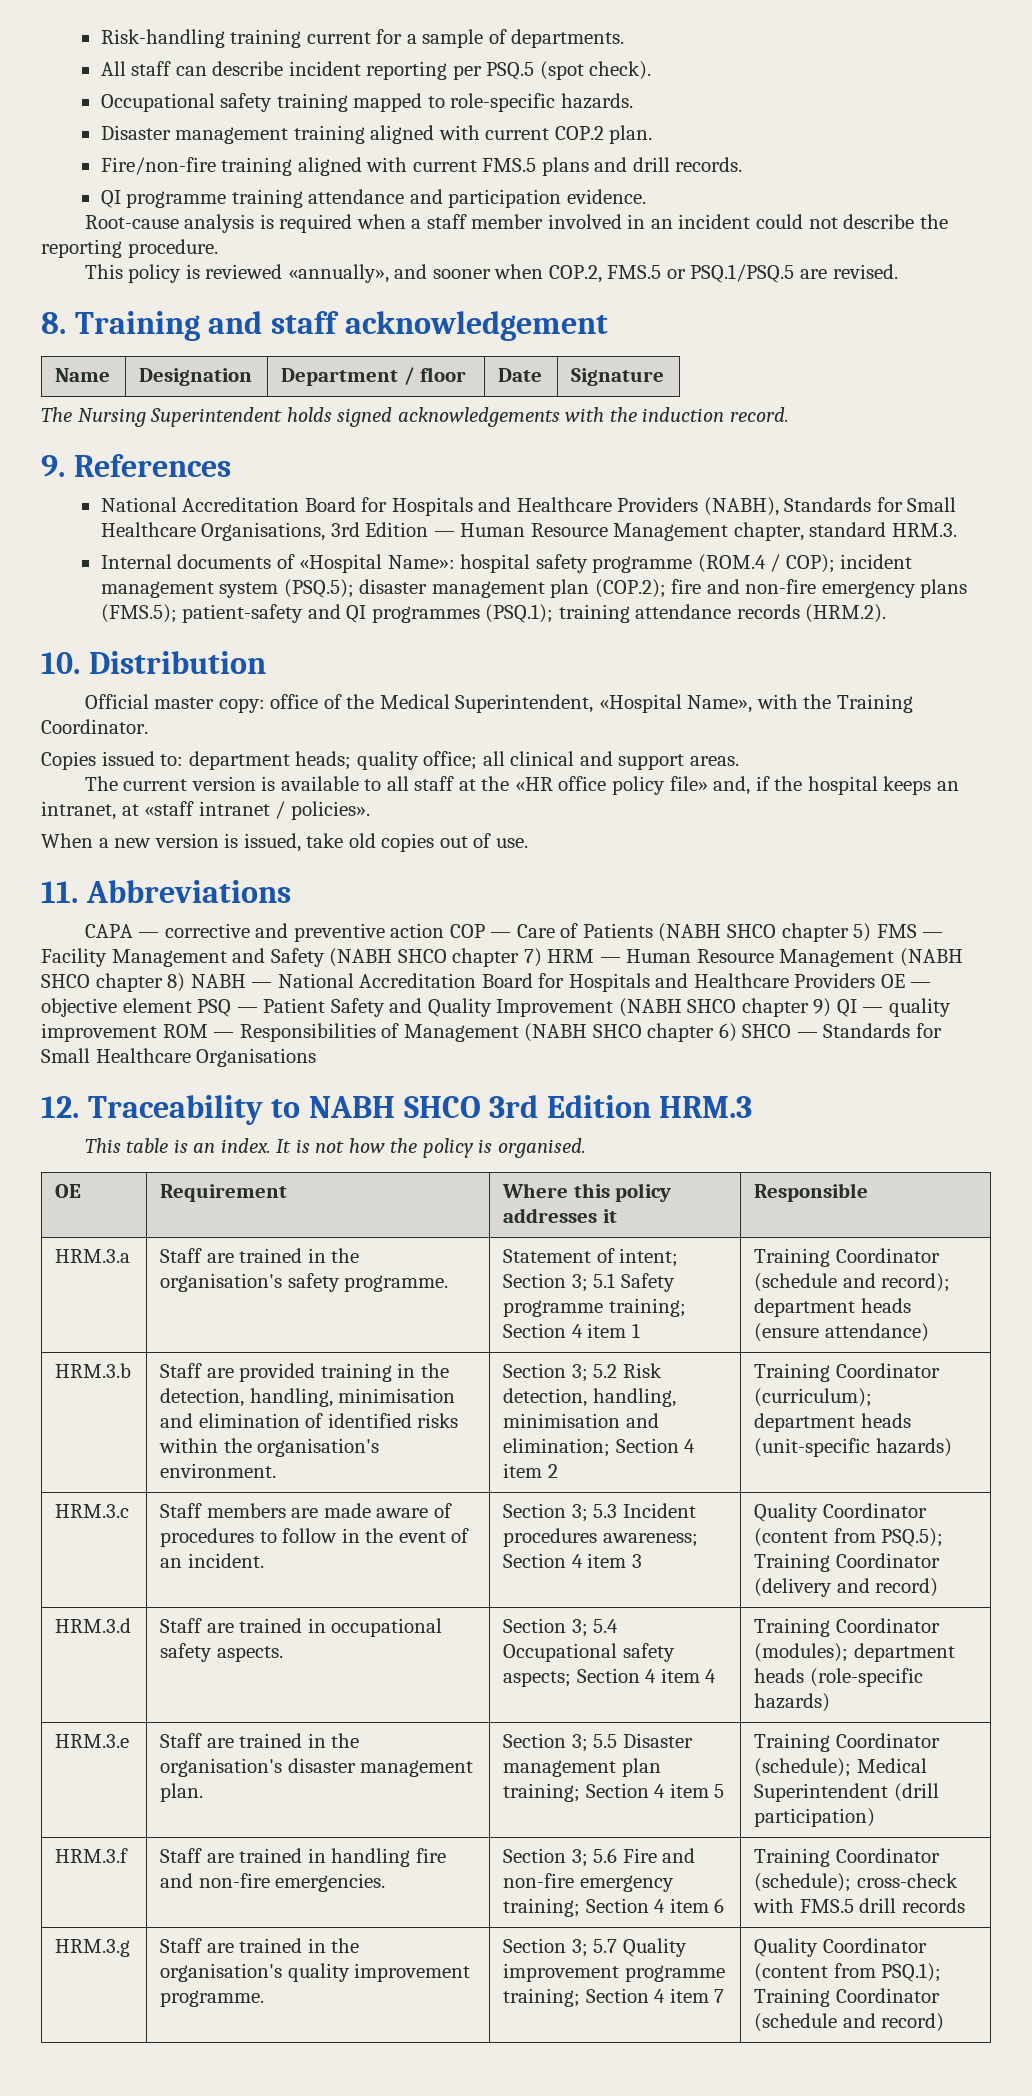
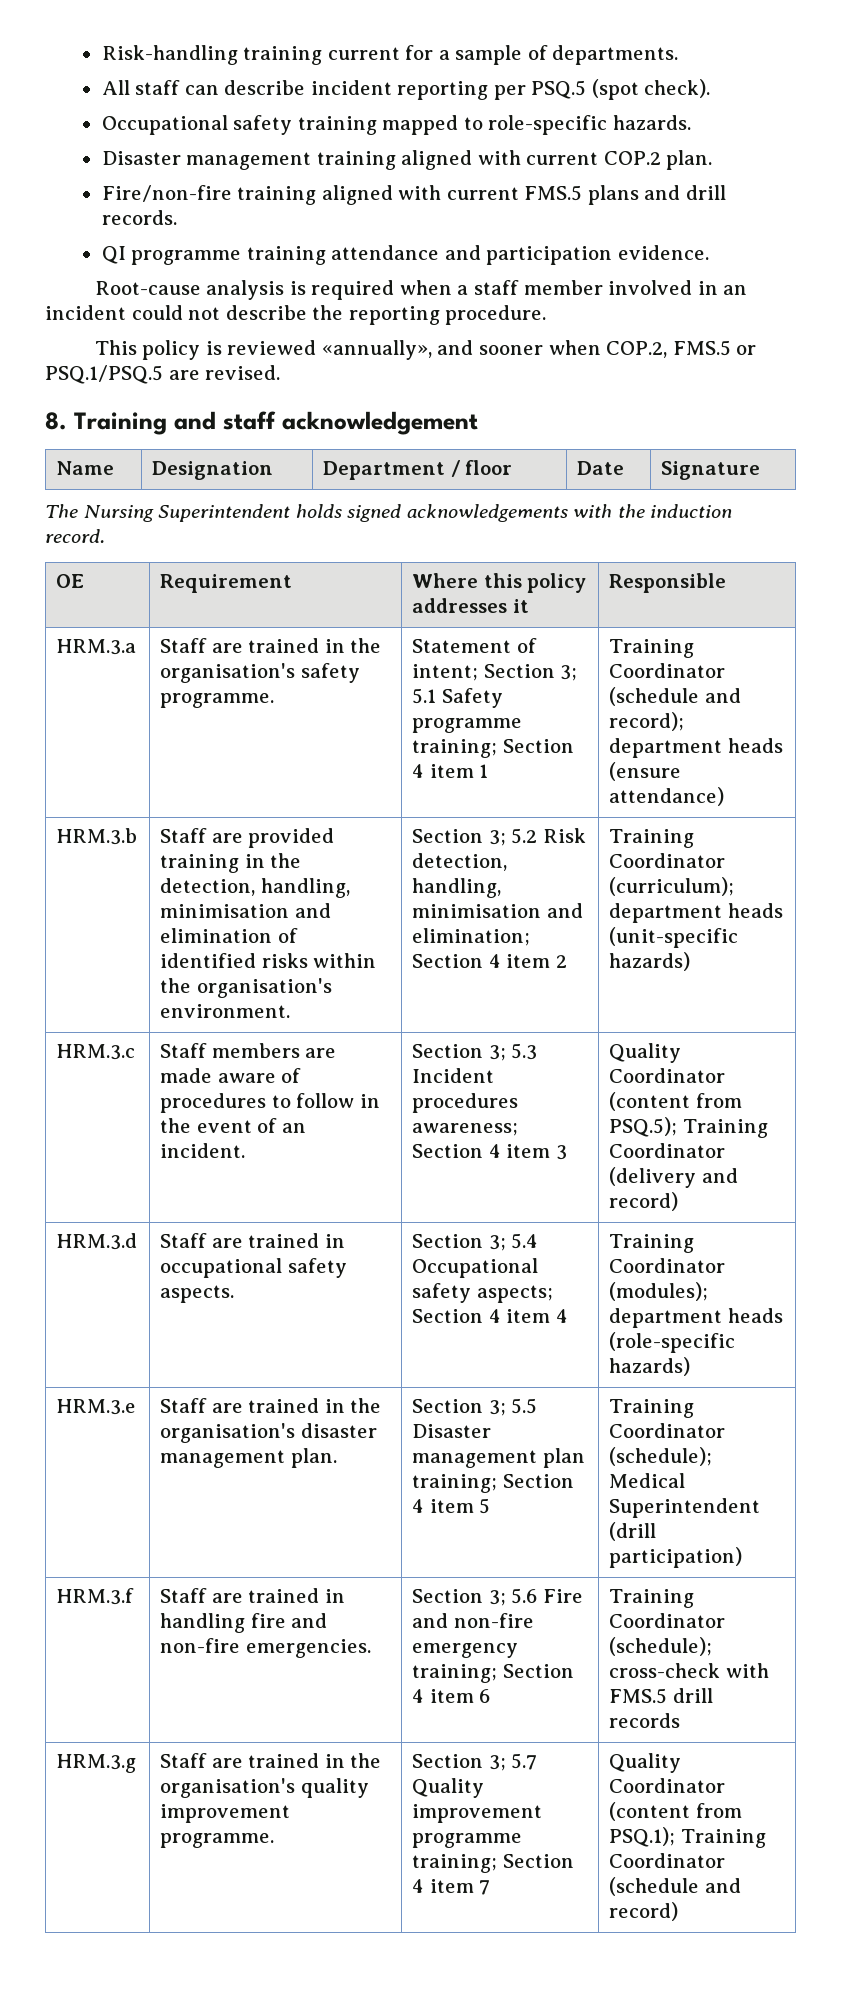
- 9. References
- National Accreditation Board for Hospitals and Healthcare Providers (NABH), Standards for Small Healthcare Organisations, 3rd Edition — Human Resource Management chapter, standard HRM.3.
- Internal documents of «Hospital Name»: hospital safety programme (ROM.4 / COP); incident management system (PSQ.5); disaster management plan (COP.2); fire and non-fire emergency plans (FMS.5); patient-safety and QI programmes (PSQ.1); training attendance records (HRM.2).
- 10. Distribution
- Official master copy: office of the Medical Superintendent, «Hospital Name», with the Training Coordinator.
- Copies issued to: department heads; quality office; all clinical and support areas.
- The current version is available to all staff at the «HR office policy file» and, if the hospital keeps an intranet, at «staff intranet / policies».
- When a new version is issued, take old copies out of use.
- 11. Abbreviations
- CAPA — corrective and preventive action COP — Care of Patients (NABH SHCO chapter 5) FMS — Facility Management and Safety (NABH SHCO chapter 7) HRM — Human Resource Management (NABH SHCO chapter 8) NABH — National Accreditation Board for Hospitals and Healthcare Providers OE — objective element PSQ — Patient Safety and Quality Improvement (NABH SHCO chapter 9) QI — quality improvement ROM — Responsibilities of Management (NABH SHCO chapter 6) SHCO — Standards for Small Healthcare Organisations
- 12. Traceability to NABH SHCO 3rd Edition HRM.3
- This table is an index. It is not how the policy is organised.

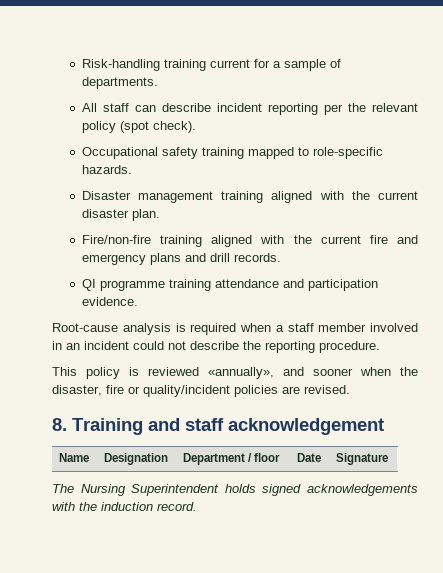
- All staff can describe incident reporting per PSQ.5 (spot check).
+ All staff can describe incident reporting per the relevant policy (spot check).
- Disaster management training aligned with current COP.2 plan.
+ Disaster management training aligned with the current disaster plan.
- Fire/non-fire training aligned with current FMS.5 plans and drill records.
+ Fire/non-fire training aligned with the current fire and emergency plans and drill records.
- This policy is reviewed «annually», and sooner when COP.2, FMS.5 or PSQ.1/PSQ.5 are revised.
+ This policy is reviewed «annually», and sooner when the disaster, fire or quality/incident policies are revised.
- OE | Requirement | Where this policy addresses it | Responsible
- HRM.3.a | Staff are trained in the organisation's safety programme. | Statement of intent; Section 3; 5.1 Safety programme training; Section 4 item 1 | Training Coordinator (schedule and record); department heads (ensure attendance)
- HRM.3.b | Staff are provided training in the detection, handling, minimisation and elimination of identified risks within the organisation's environment. | Section 3; 5.2 Risk detection, handling, minimisation and elimination; Section 4 item 2 | Training Coordinator (curriculum); department heads (unit-specific hazards)
- HRM.3.c | Staff members are made aware of procedures to follow in the event of an incident. | Section 3; 5.3 Incident procedures awareness; Section 4 item 3 | Quality Coordinator (content from PSQ.5); Training Coordinator (delivery and record)
- HRM.3.d | Staff are trained in occupational safety aspects. | Section 3; 5.4 Occupational safety aspects; Section 4 item 4 | Training Coordinator (modules); department heads (role-specific hazards)
- HRM.3.e | Staff are trained in the organisation's disaster management plan. | Section 3; 5.5 Disaster management plan training; Section 4 item 5 | Training Coordinator (schedule); Medical Superintendent (drill participation)
- HRM.3.f | Staff are trained in handling fire and non-fire emergencies. | Section 3; 5.6 Fire and non-fire emergency training; Section 4 item 6 | Training Coordinator (schedule); cross-check with FMS.5 drill records
- HRM.3.g | Staff are trained in the organisation's quality improvement programme. | Section 3; 5.7 Quality improvement programme training; Section 4 item 7 | Quality Coordinator (content from PSQ.1); Training Coordinator (schedule and record)

